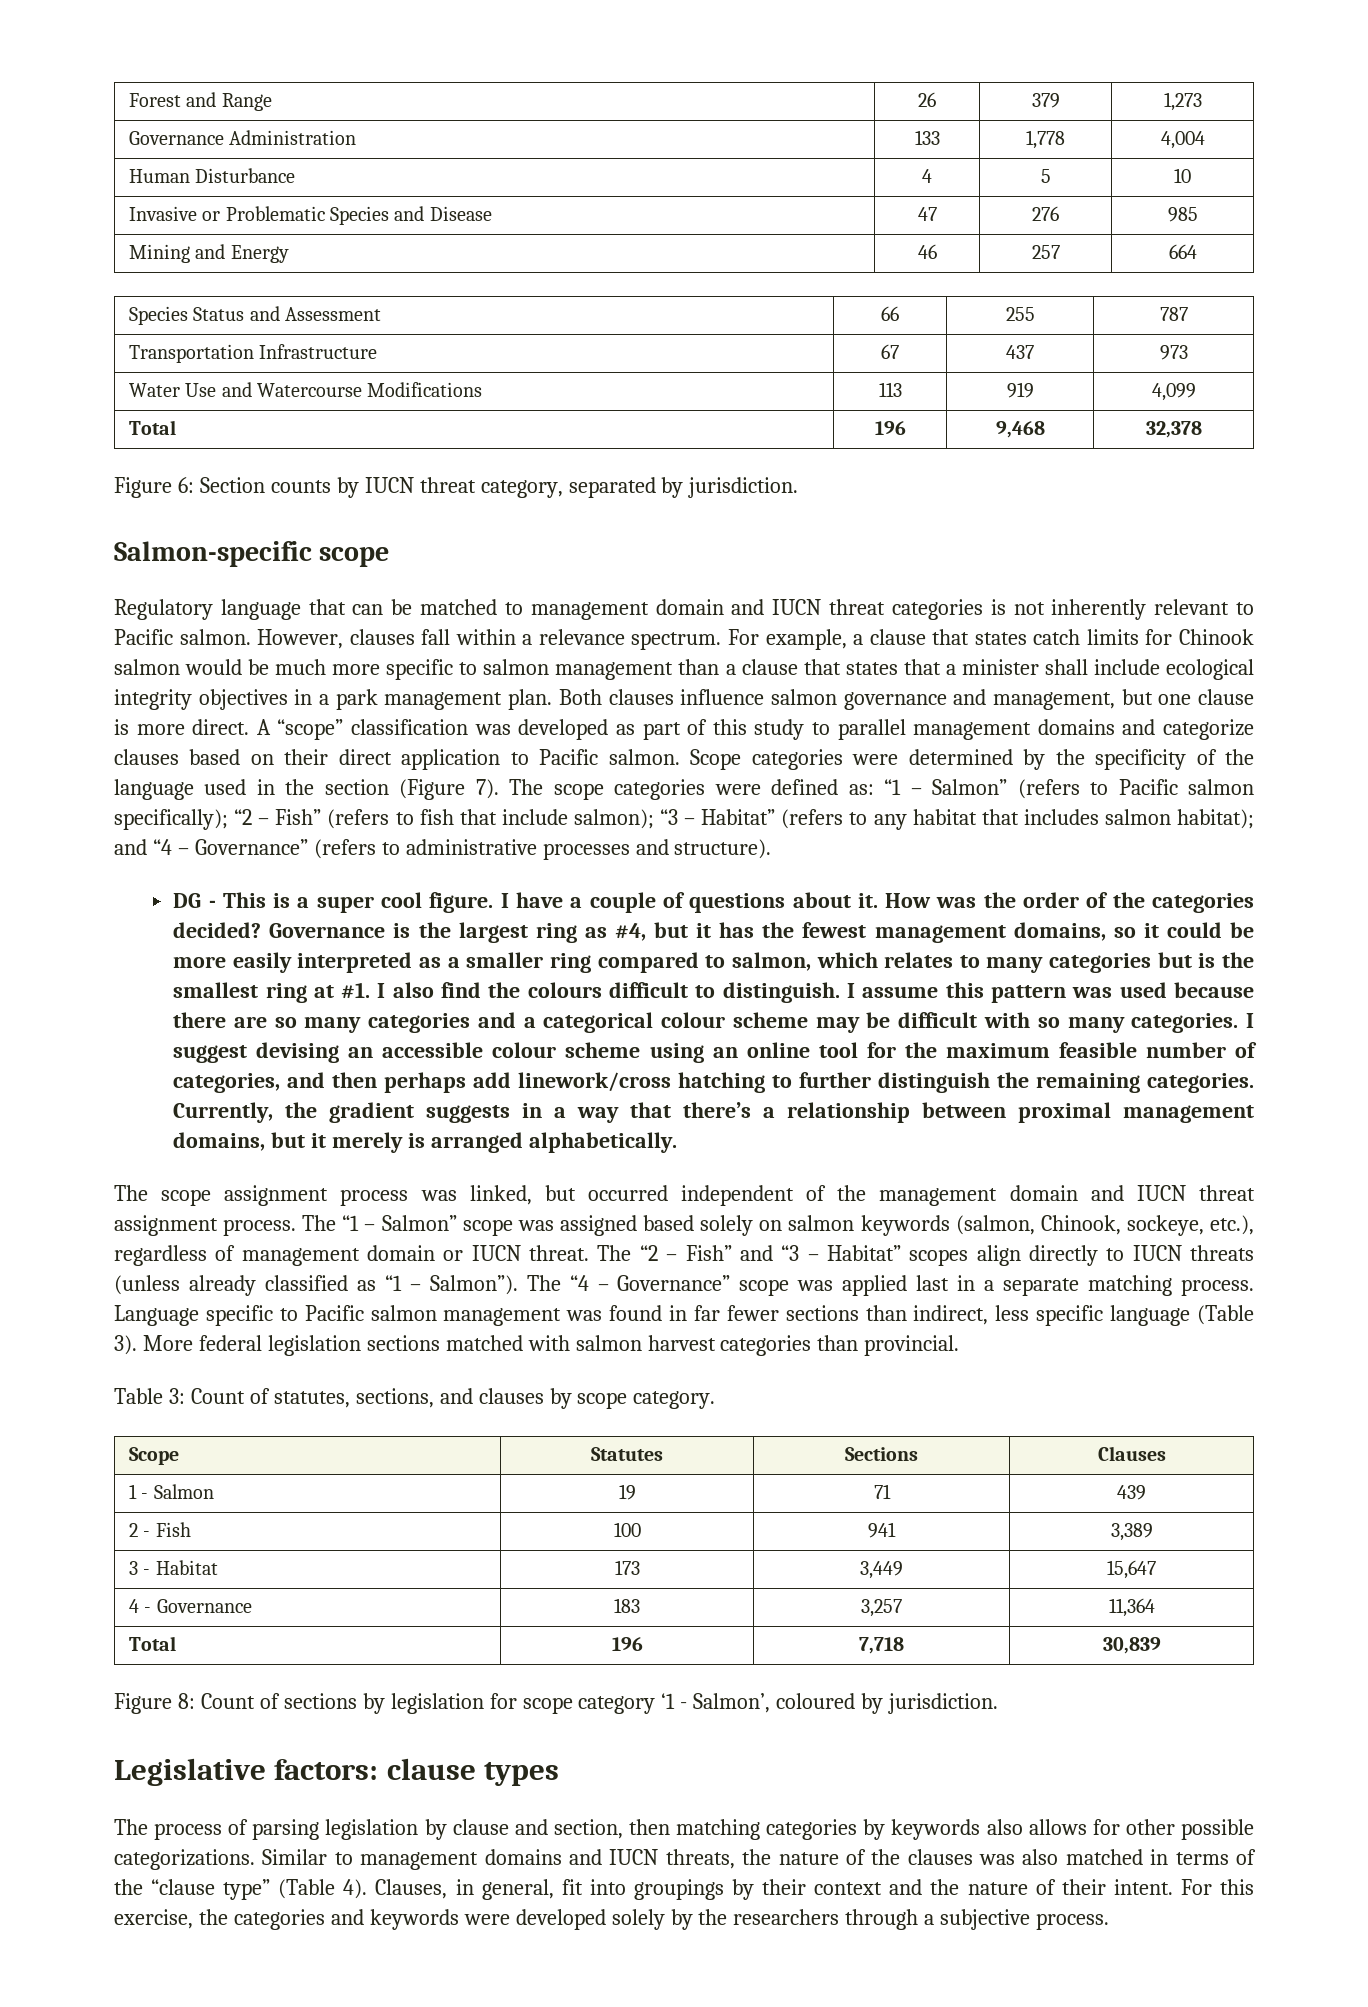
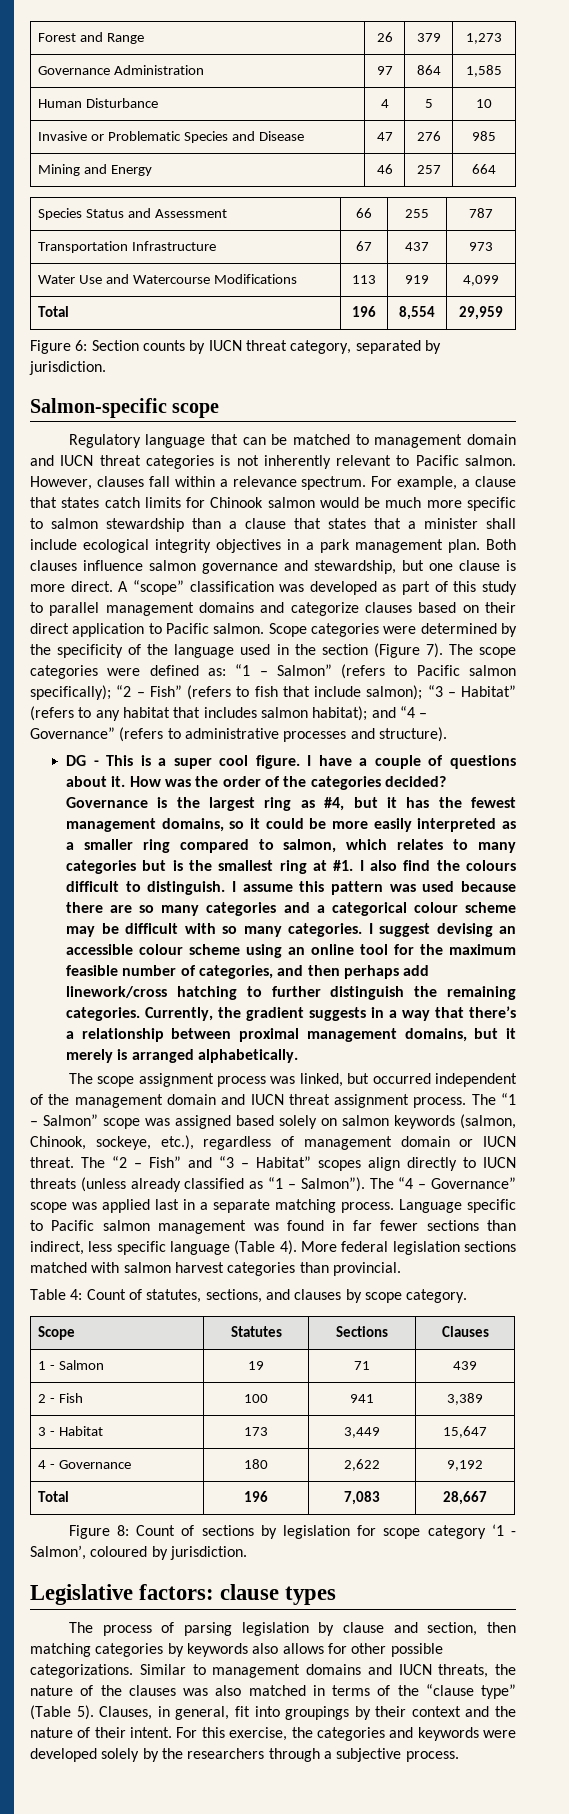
- Governance Administration | 133 | 1,778 | 4,004
+ Governance Administration | 97 | 864 | 1,585
- Total | 196 | 9,468 | 32,378
+ Total | 196 | 8,554 | 29,959
- For example, a clause that states catch limits for Chinook salmon would be much more specific to salmon management than a clause that states that a minister shall include ecological integrity objectives in a park management plan.
+ For example, a clause that states catch limits for Chinook salmon would be much more specific to salmon stewardship than a clause that states that a minister shall include ecological integrity objectives in a park management plan.
- Both clauses influence salmon governance and management, but one clause is more direct.
+ Both clauses influence salmon governance and stewardship, but one clause is more direct.
- Language specific to Pacific salmon management was found in far fewer sections than indirect, less specific language (Table 3).
+ Language specific to Pacific salmon management was found in far fewer sections than indirect, less specific language (Table 4).
- Table 3: Count of statutes, sections, and clauses by scope category.
+ Table 4: Count of statutes, sections, and clauses by scope category.
- 4 - Governance | 183 | 3,257 | 11,364
- Total | 196 | 7,718 | 30,839
+ 4 - Governance | 180 | 2,622 | 9,192
+ Total | 196 | 7,083 | 28,667
- Similar to management domains and IUCN threats, the nature of the clauses was also matched in terms of the “clause type” (Table 4).
+ Similar to management domains and IUCN threats, the nature of the clauses was also matched in terms of the “clause type” (Table 5).

